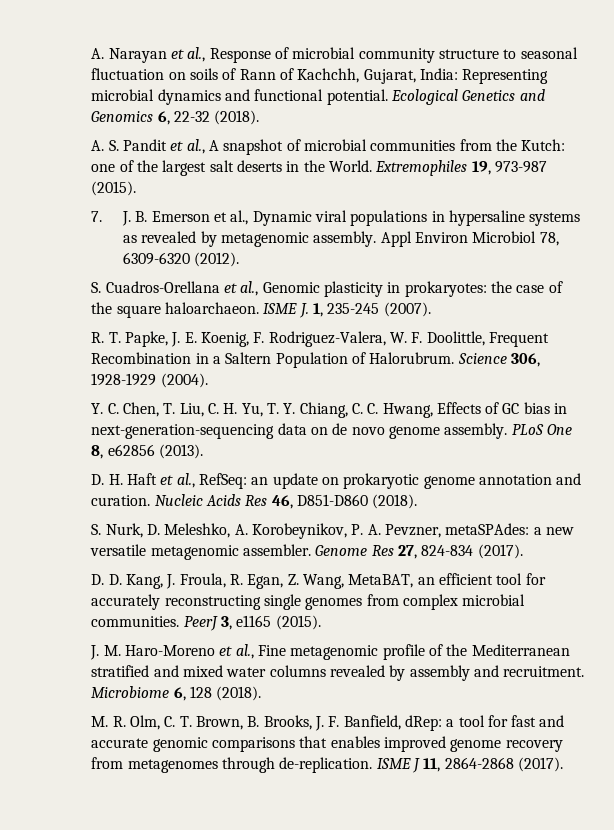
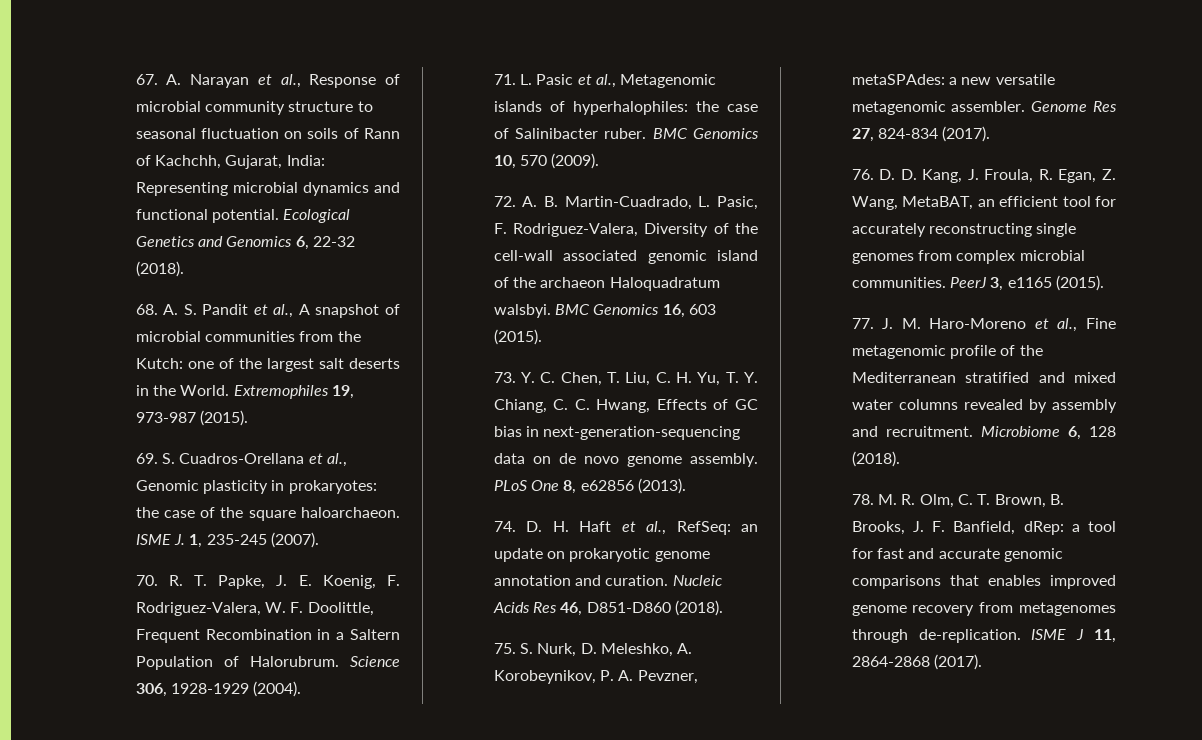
- A. Narayan et al., Response of microbial community structure to seasonal fluctuation on soils of Rann of Kachchh, Gujarat, India: Representing microbial dynamics and functional potential.
+ 67. A. Narayan et al., Response of microbial community structure to seasonal fluctuation on soils of Rann of Kachchh, Gujarat, India: Representing microbial dynamics and functional potential.
- A. S. Pandit et al., A snapshot of microbial communities from the Kutch: one of the largest salt deserts in the World.
+ 68. A. S. Pandit et al., A snapshot of microbial communities from the Kutch: one of the largest salt deserts in the World.
- 7. J. B. Emerson et al., Dynamic viral populations in hypersaline systems as revealed by metagenomic assembly. Appl Environ Microbiol 78, 6309-6320 (2012).
- S. Cuadros-Orellana et al., Genomic plasticity in prokaryotes: the case of the square haloarchaeon.
+ 69. S. Cuadros-Orellana et al., Genomic plasticity in prokaryotes: the case of the square haloarchaeon.
- R. T. Papke, J. E. Koenig, F. Rodriguez-Valera, W. F. Doolittle, Frequent Recombination in a Saltern Population of Halorubrum.
+ 70. R. T. Papke, J. E. Koenig, F. Rodriguez-Valera, W. F. Doolittle, Frequent Recombination in a Saltern Population of Halorubrum.
- Y. C. Chen, T. Liu, C. H. Yu, T. Y. Chiang, C. C. Hwang, Effects of GC bias in next-generation-sequencing data on de novo genome assembly.
+ 71. L. Pasic et al., Metagenomic islands of hyperhalophiles: the case of Salinibacter ruber. BMC Genomics 10, 570 (2009).
+ 72. A. B. Martin-Cuadrado, L. Pasic, F. Rodriguez-Valera, Diversity of the cell-wall associated genomic island of the archaeon Haloquadratum walsbyi. BMC Genomics 16, 603 (2015).
+ 73. Y. C. Chen, T. Liu, C. H. Yu, T. Y. Chiang, C. C. Hwang, Effects of GC bias in next-generation-sequencing data on de novo genome assembly.
- D. H. Haft et al., RefSeq: an update on prokaryotic genome annotation and curation.
+ 74. D. H. Haft et al., RefSeq: an update on prokaryotic genome annotation and curation.
- S. Nurk, D. Meleshko, A. Korobeynikov, P. A. Pevzner, metaSPAdes: a new versatile metagenomic assembler.
+ 75. S. Nurk, D. Meleshko, A. Korobeynikov, P. A. Pevzner, metaSPAdes: a new versatile metagenomic assembler.
- D. D. Kang, J. Froula, R. Egan, Z. Wang, MetaBAT, an efficient tool for accurately reconstructing single genomes from complex microbial communities.
+ 76. D. D. Kang, J. Froula, R. Egan, Z. Wang, MetaBAT, an efficient tool for accurately reconstructing single genomes from complex microbial communities.
- J. M. Haro-Moreno et al., Fine metagenomic profile of the Mediterranean stratified and mixed water columns revealed by assembly and recruitment.
+ 77. J. M. Haro-Moreno et al., Fine metagenomic profile of the Mediterranean stratified and mixed water columns revealed by assembly and recruitment.
- M. R. Olm, C. T. Brown, B. Brooks, J. F. Banfield, dRep: a tool for fast and accurate genomic comparisons that enables improved genome recovery from metagenomes through de-replication.
+ 78. M. R. Olm, C. T. Brown, B. Brooks, J. F. Banfield, dRep: a tool for fast and accurate genomic comparisons that enables improved genome recovery from metagenomes through de-replication.

